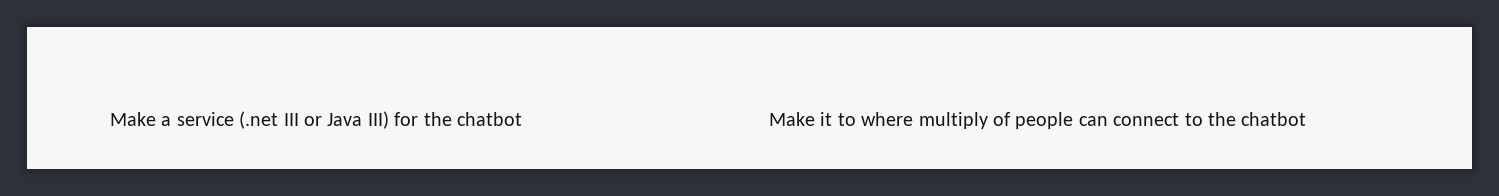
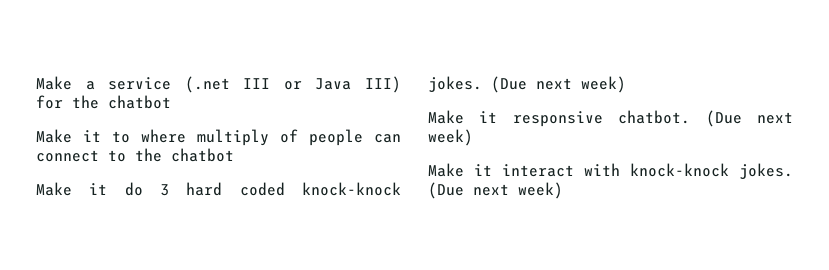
+ Make it do 3 hard coded knock-knock jokes. (Due next week)
+ Make it responsive chatbot. (Due next week)
+ Make it interact with knock-knock jokes. (Due next week)

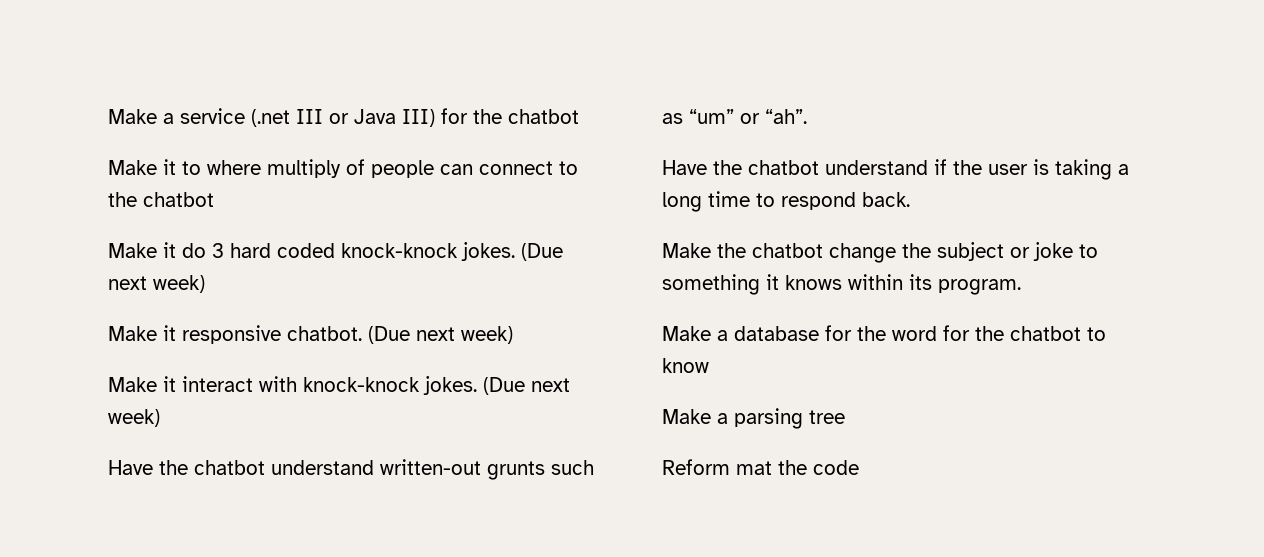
+ Have the chatbot understand written-out grunts such as “um” or “ah”.
+ Have the chatbot understand if the user is taking a long time to respond back.
+ Make the chatbot change the subject or joke to something it knows within its program.
+ Make a database for the word for the chatbot to know
+ Make a parsing tree
+ Reform mat the code

